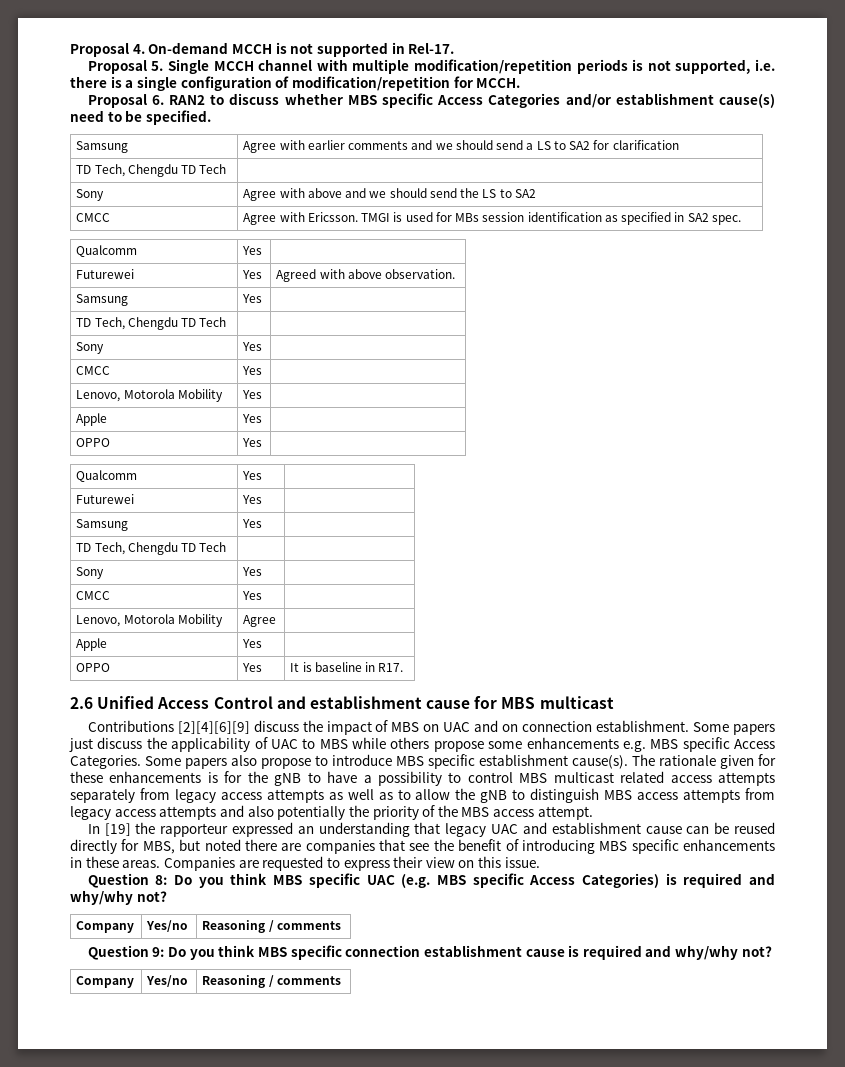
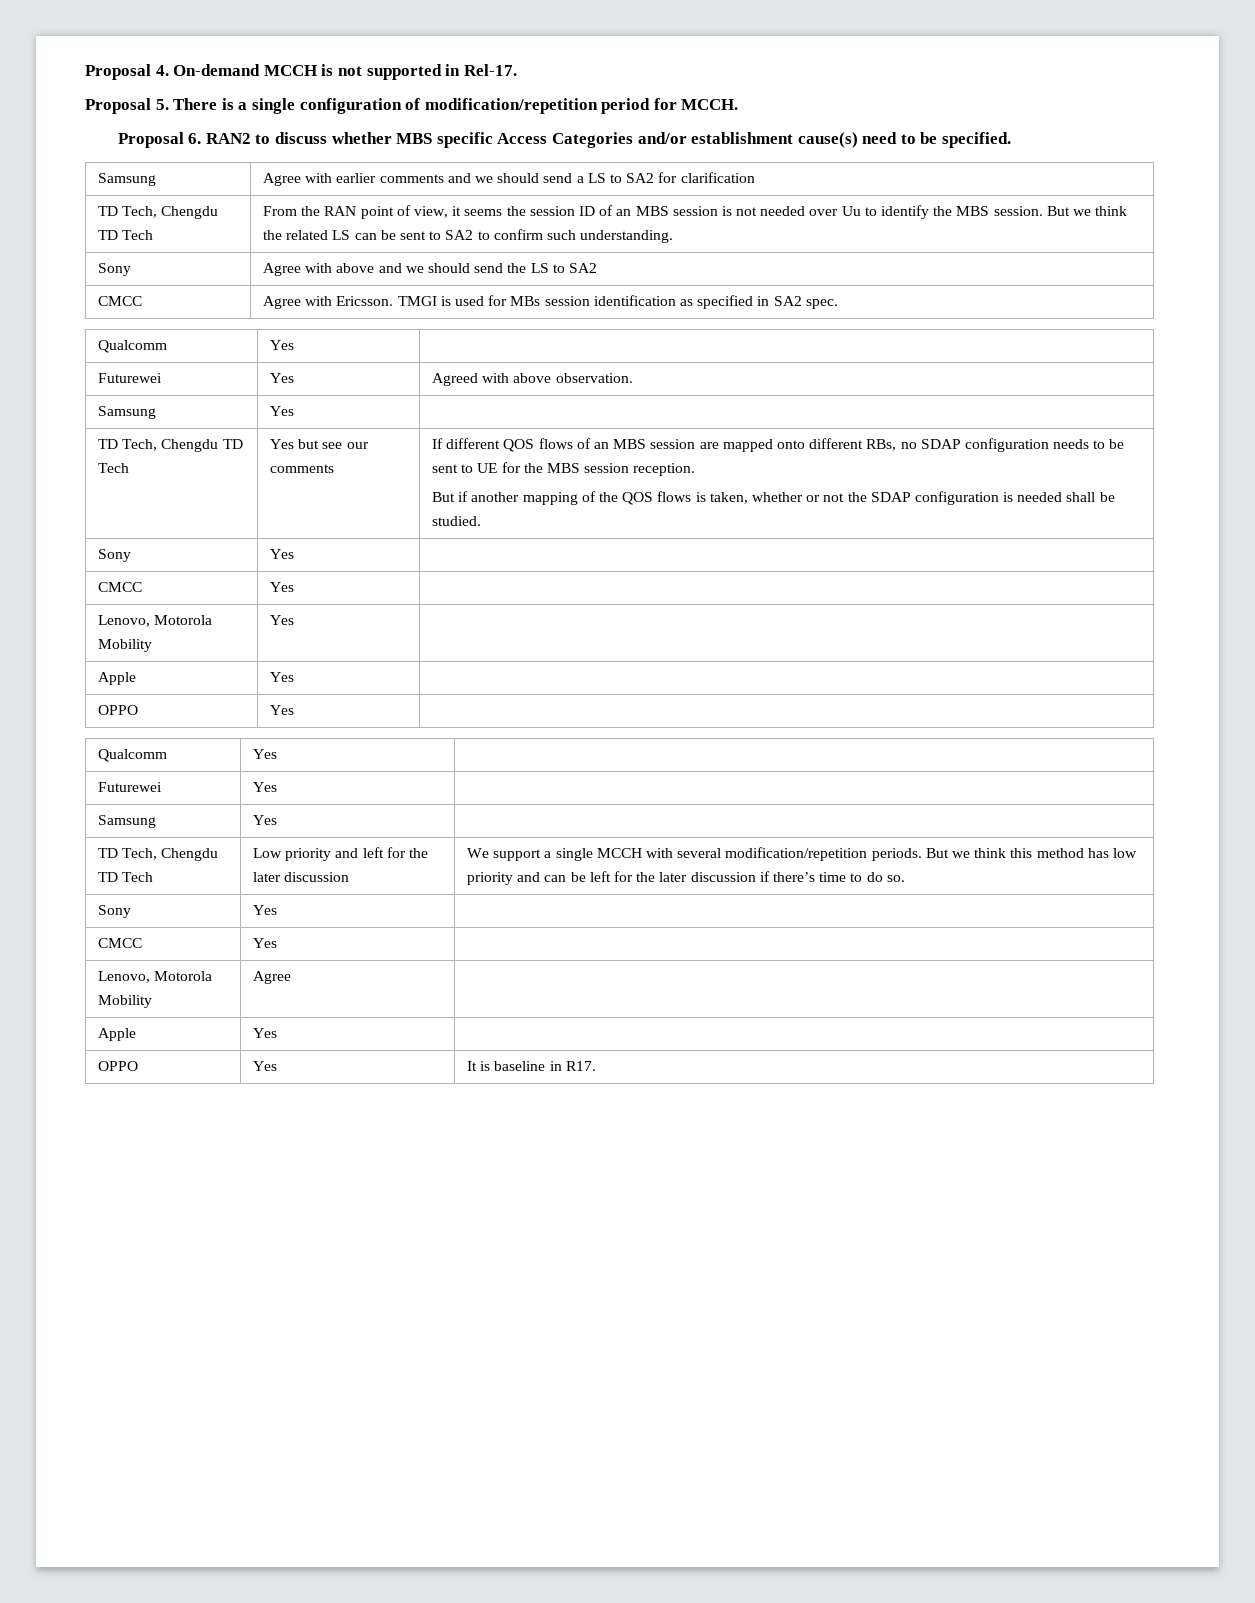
- Proposal 5. Single MCCH channel with multiple modification/repetition periods is not supported, i.e. there is a single configuration of modification/repetition for MCCH.
+ Proposal 5. There is a single configuration of modification/repetition period for MCCH.
+ From the RAN point of view, it seems the session ID of an MBS session is not needed over Uu to identify the MBS session. But we think the related LS can be sent to SA2 to confirm such understanding.
+ Yes but see our comments | If different QOS flows of an MBS session are mapped onto different RBs, no SDAP configuration needs to be sent to UE for the MBS session reception.
+ But if another mapping of the QOS flows is taken, whether or not the SDAP configuration is needed shall be studied.
+ Low priority and left for the later discussion | We support a single MCCH with several modification/repetition periods. But we think this method has low priority and can be left for the later discussion if there’s time to do so.
- 2.6 Unified Access Control and establishment cause for MBS multicast
- Contributions [2][4][6][9] discuss the impact of MBS on UAC and on connection establishment. Some papers just discuss the applicability of UAC to MBS while others propose some enhancements e.g. MBS specific Access Categories. Some papers also propose to introduce MBS specific establishment cause(s). The rationale given for these enhancements is for the gNB to have a possibility to control MBS multicast related access attempts separately from legacy access attempts as well as to allow the gNB to distinguish MBS access attempts from legacy access attempts and also potentially the priority of the MBS access attempt.
- In [19] the rapporteur expressed an understanding that legacy UAC and establishment cause can be reused directly for MBS, but noted there are companies that see the benefit of introducing MBS specific enhancements in these areas. Companies are requested to express their view on this issue.
- Question 8: Do you think MBS specific UAC (e.g. MBS specific Access Categories) is required and why/why not?
- Company | Yes/no | Reasoning / comments
- Question 9: Do you think MBS specific connection establishment cause is required and why/why not?
- Company | Yes/no | Reasoning / comments

